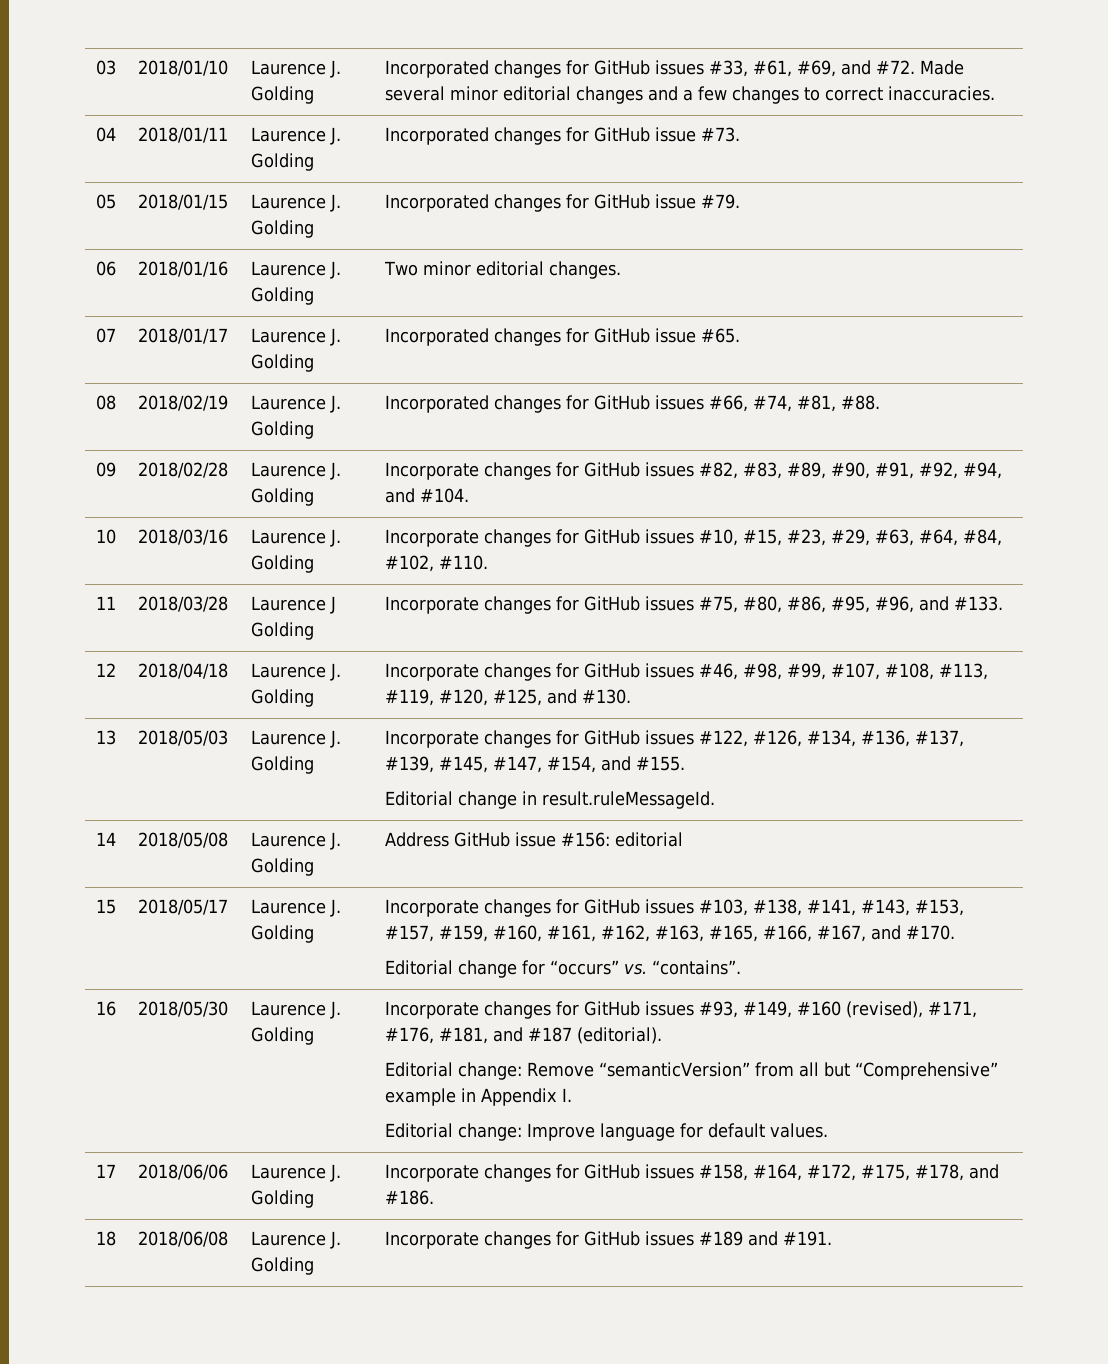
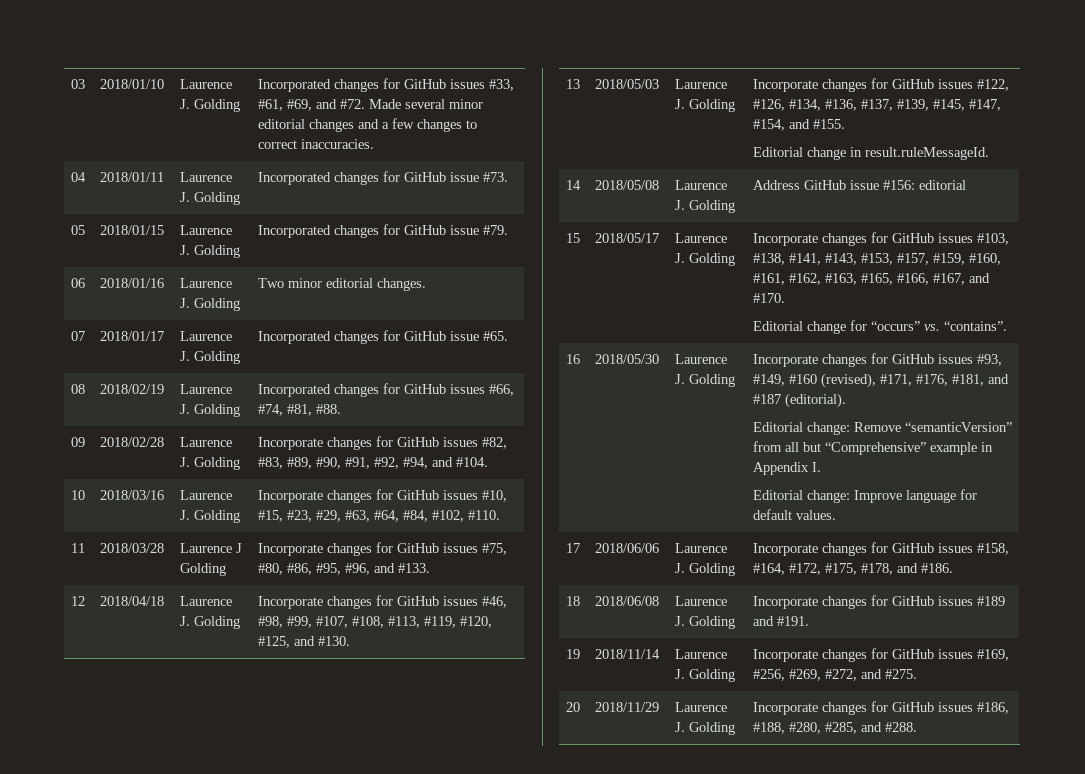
+ 19 | 2018/11/14 | Laurence J. Golding | Incorporate changes for GitHub issues #169, #256, #269, #272, and #275.
+ 20 | 2018/11/29 | Laurence J. Golding | Incorporate changes for GitHub issues #186, #188, #280, #285, and #288.

